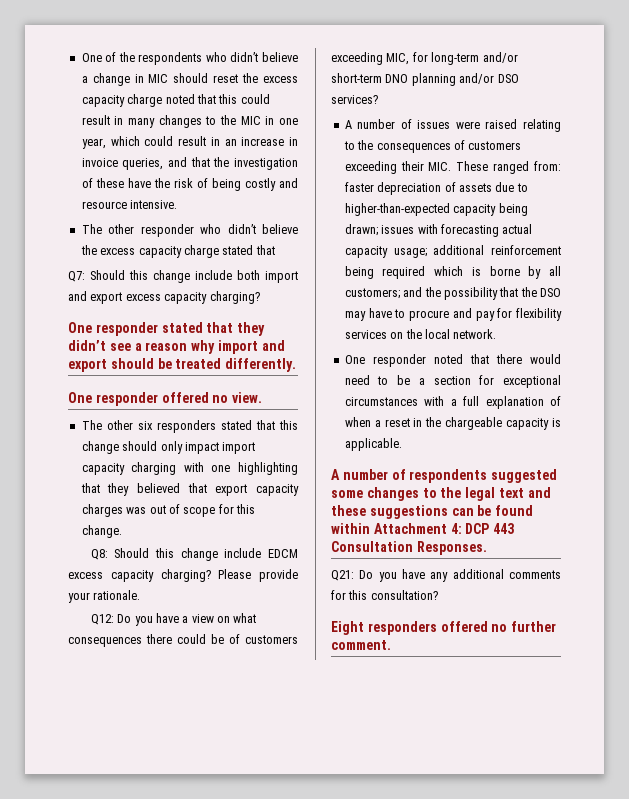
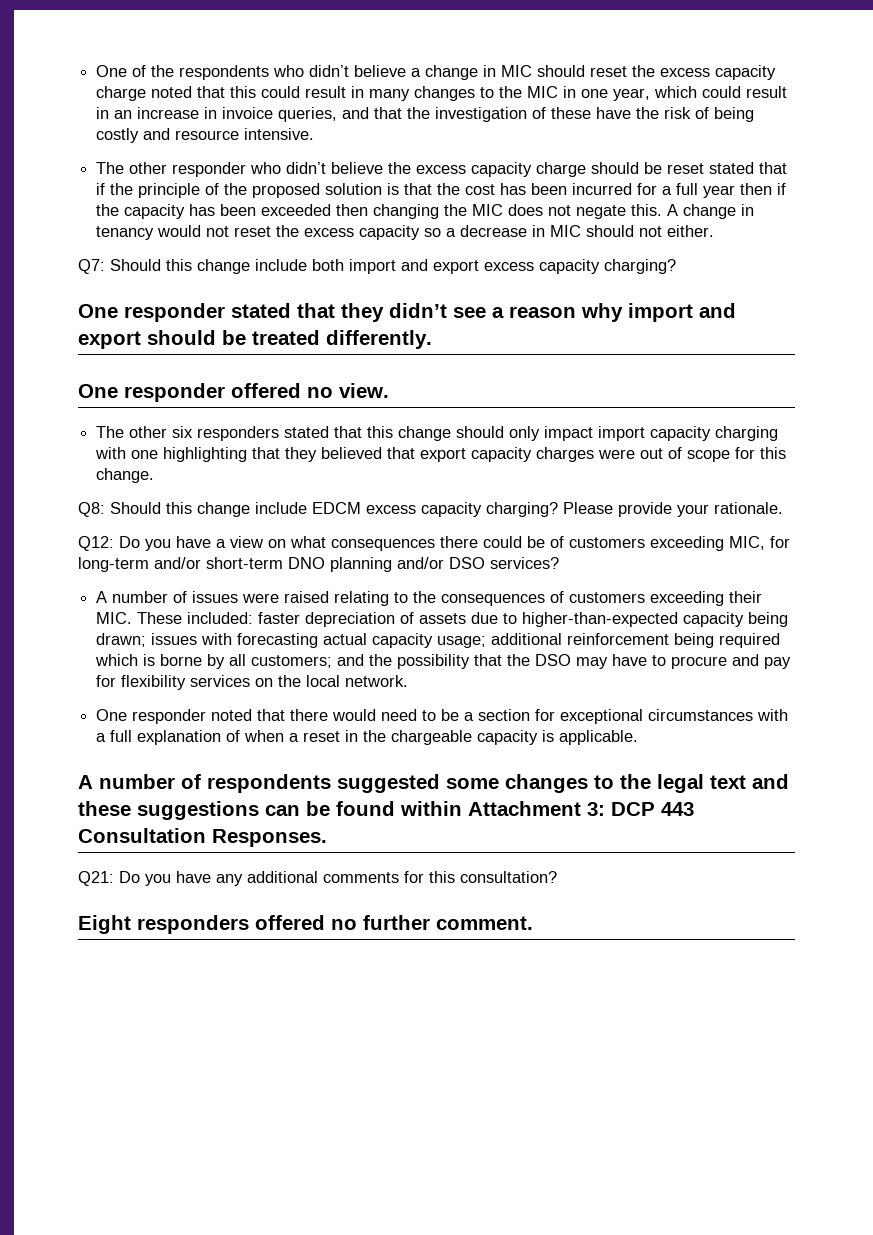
- The other responder who didn’t believe the excess capacity charge stated that
+ The other responder who didn’t believe the excess capacity charge should be reset stated that if the principle of the proposed solution is that the cost has been incurred for a full year then if the capacity has been exceeded then changing the MIC does not negate this. A change in tenancy would not reset the excess capacity so a decrease in MIC should not either.
- The other six responders stated that this change should only impact import capacity charging with one highlighting that they believed that export capacity charges was out of scope for this change.
+ The other six responders stated that this change should only impact import capacity charging with one highlighting that they believed that export capacity charges were out of scope for this change.
- A number of issues were raised relating to the consequences of customers exceeding their MIC. These ranged from:
+ A number of issues were raised relating to the consequences of customers exceeding their MIC. These included:
- A number of respondents suggested some changes to the legal text and these suggestions can be found within Attachment 4: DCP 443 Consultation Responses.
+ A number of respondents suggested some changes to the legal text and these suggestions can be found within Attachment 3: DCP 443 Consultation Responses.

